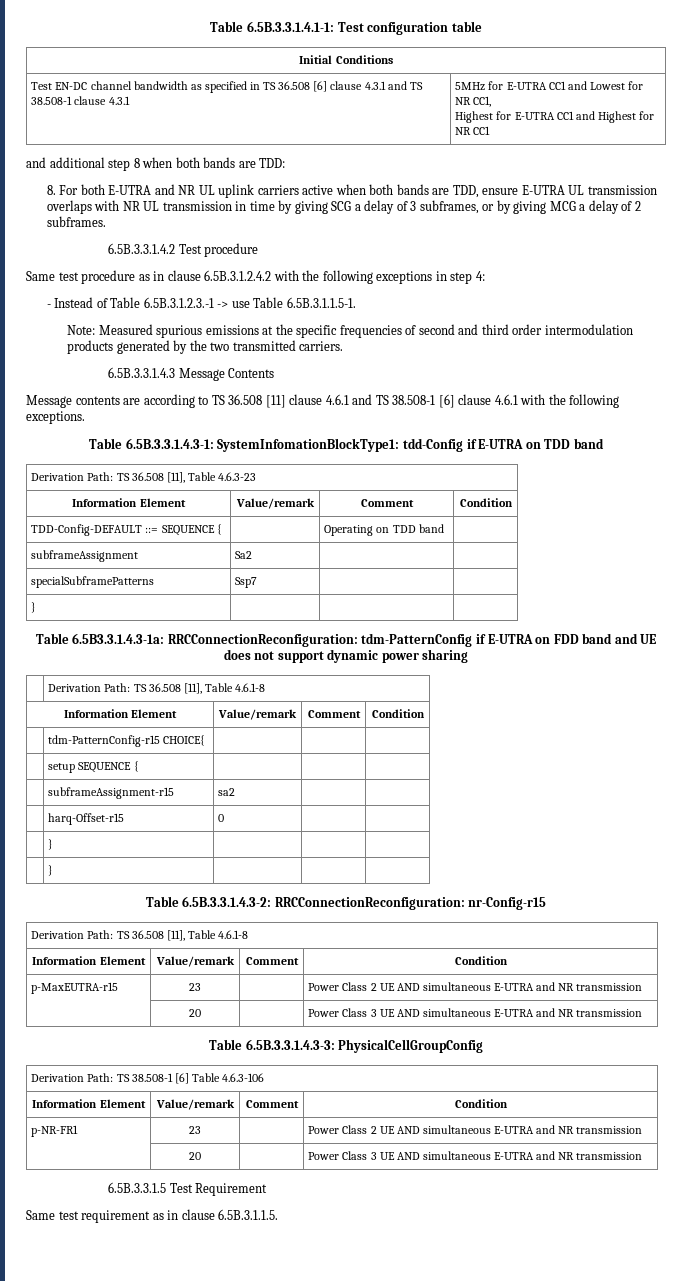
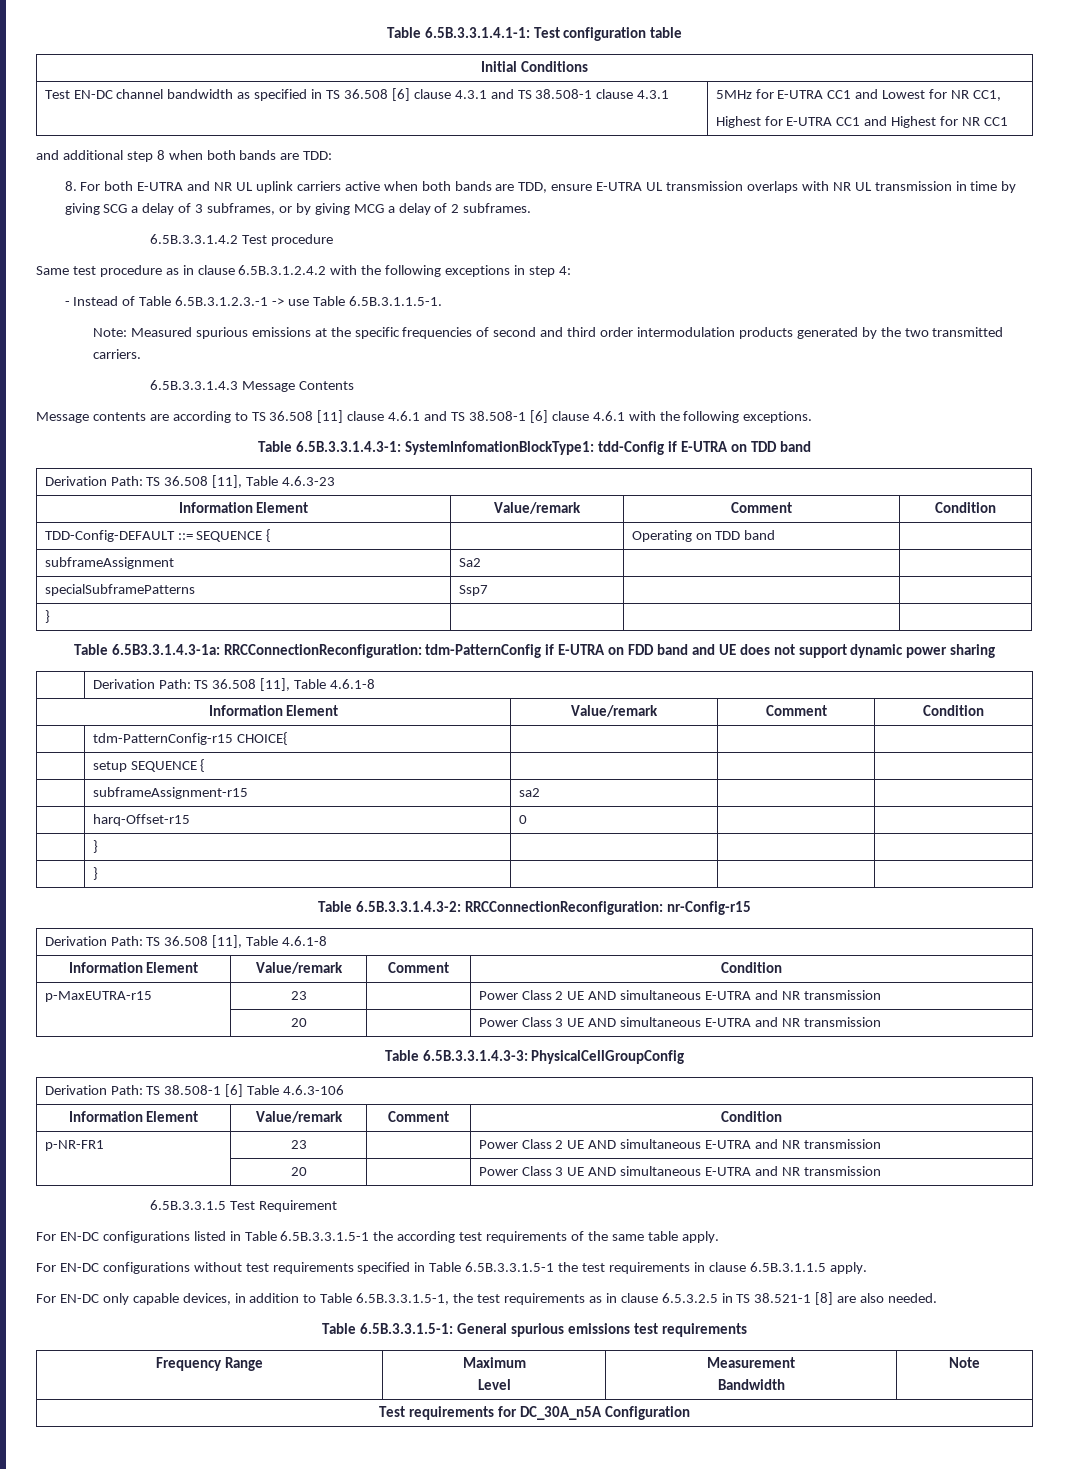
- Same test requirement as in clause 6.5B.3.1.1.5.
+ For EN-DC configurations listed in Table 6.5B.3.3.1.5-1 the according test requirements of the same table apply.
+ For EN-DC configurations without test requirements specified in Table 6.5B.3.3.1.5-1 the test requirements in clause 6.5B.3.1.1.5 apply.
+ For EN-DC only capable devices, in addition to Table 6.5B.3.3.1.5-1, the test requirements as in clause 6.5.3.2.5 in TS 38.521-1 [8] are also needed.
+ Table 6.5B.3.3.1.5-1: General spurious emissions test requirements
+ Frequency Range | Maximum
+ Level | Measurement
+ Bandwidth | Note
+ Test requirements for DC_30A_n5A Configuration

